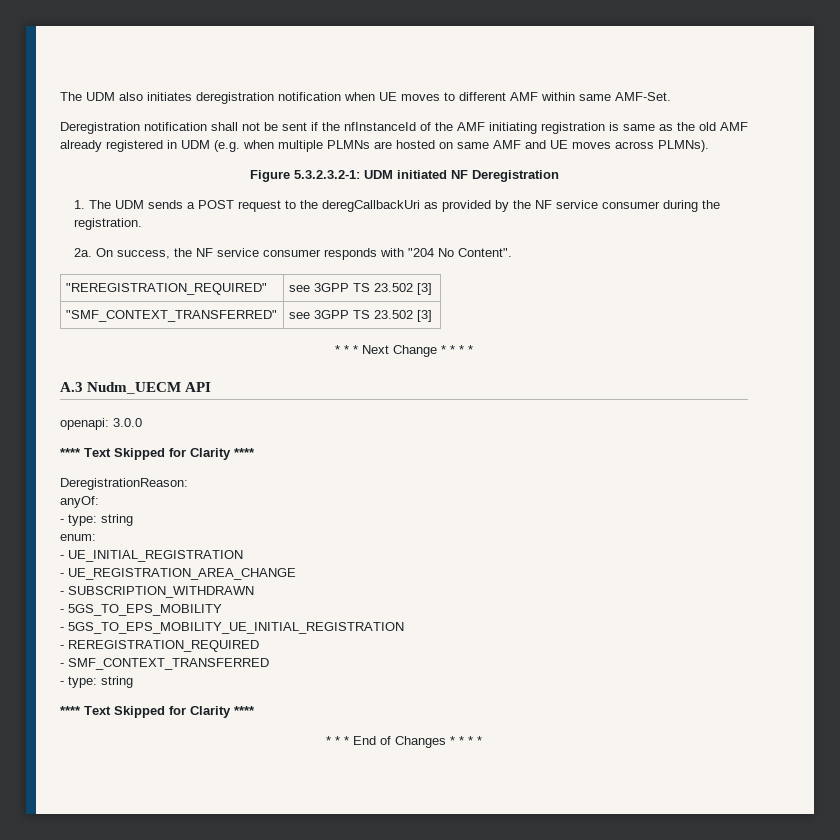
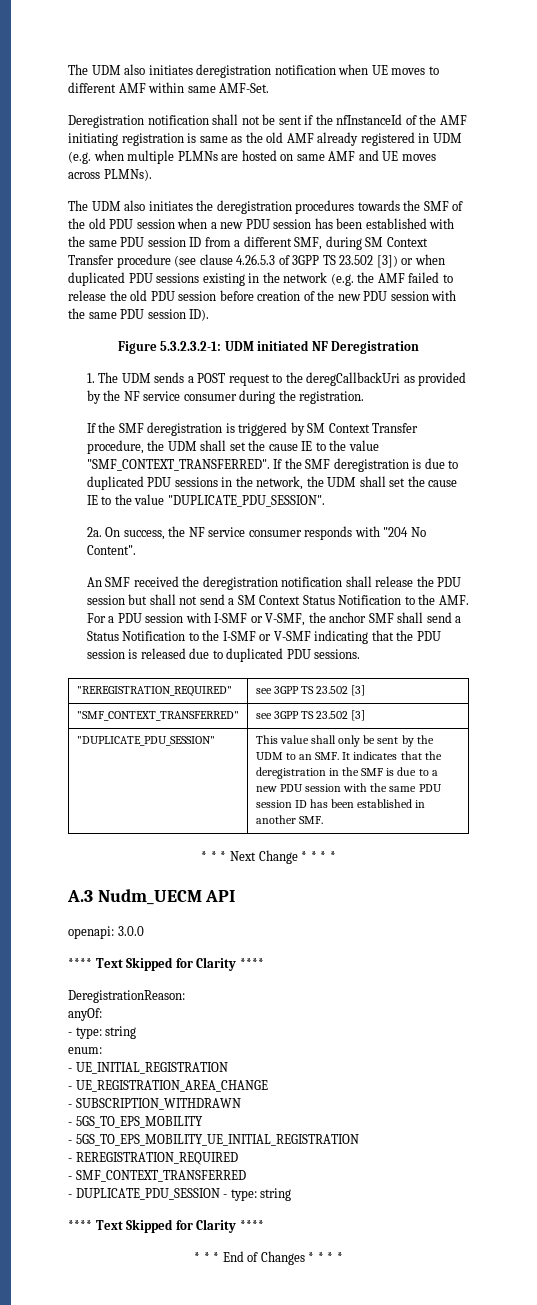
+ The UDM also initiates the deregistration procedures towards the SMF of the old PDU session when a new PDU session has been established with the same PDU session ID from a different SMF, during SM Context Transfer procedure (see clause 4.26.5.3 of 3GPP TS 23.502 [3]) or when duplicated PDU sessions existing in the network (e.g. the AMF failed to release the old PDU session before creation of the new PDU session with the same PDU session ID).
+ If the SMF deregistration is triggered by SM Context Transfer procedure, the UDM shall set the cause IE to the value "SMF_CONTEXT_TRANSFERRED". If the SMF deregistration is due to duplicated PDU sessions in the network, the UDM shall set the cause IE to the value "DUPLICATE_PDU_SESSION".
+ An SMF received the deregistration notification shall release the PDU session but shall not send a SM Context Status Notification to the AMF. For a PDU session with I-SMF or V-SMF, the anchor SMF shall send a Status Notification to the I-SMF or V-SMF indicating that the PDU session is released due to duplicated PDU sessions.
+ "DUPLICATE_PDU_SESSION" | This value shall only be sent by the UDM to an SMF. It indicates that the deregistration in the SMF is due to a new PDU session with the same PDU session ID has been established in another SMF.
  - SMF_CONTEXT_TRANSFERRED
- - type: string
+ - DUPLICATE_PDU_SESSION - type: string

